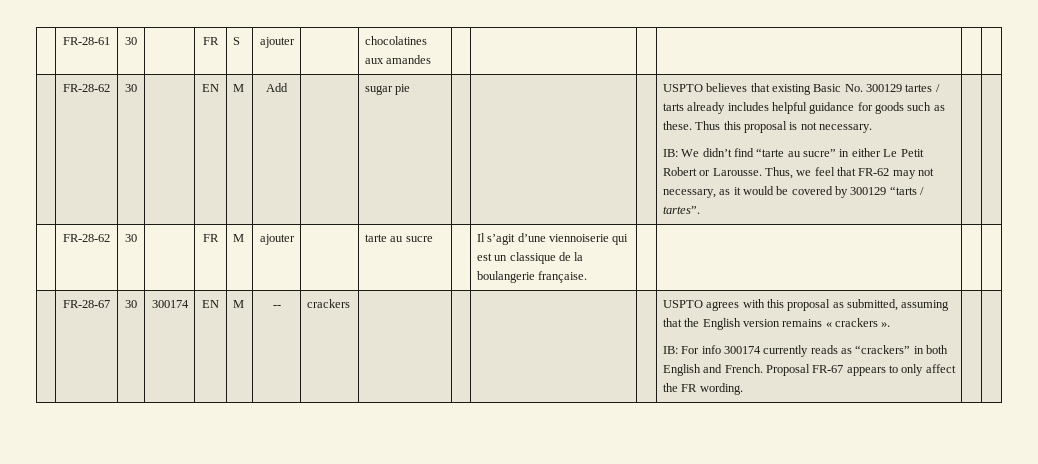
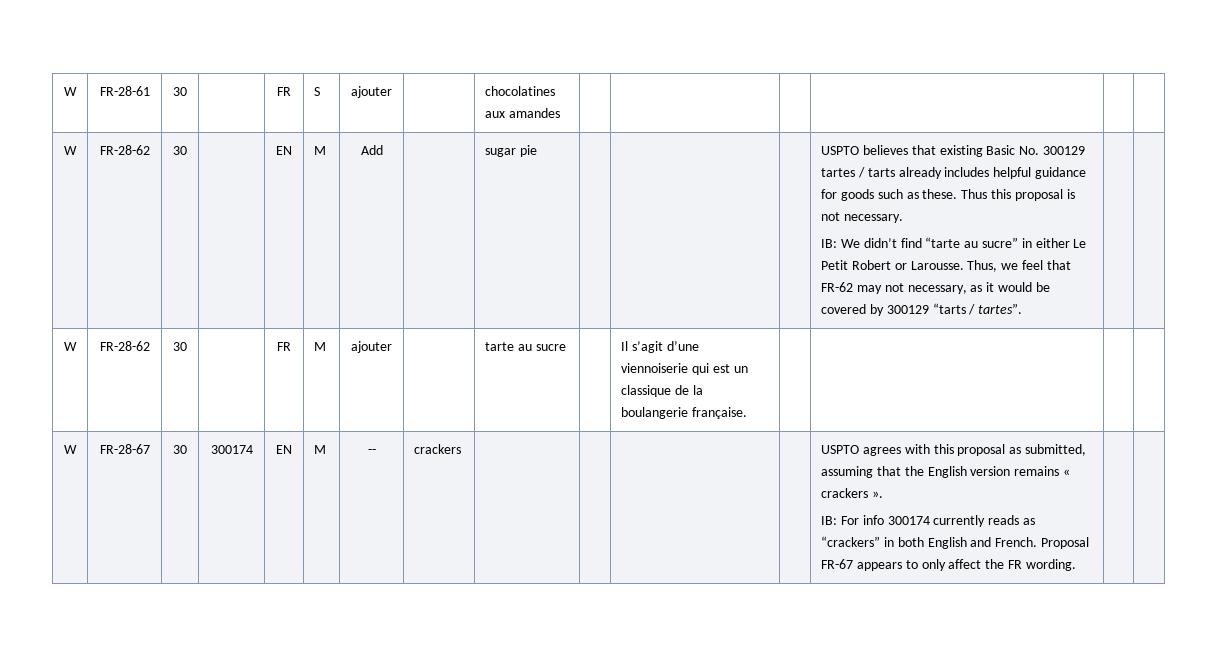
- | FR-28-61 | 30 | | FR | S | ajouter | | chocolatines aux amandes | | | | | |
+ W | FR-28-61 | 30 | | FR | S | ajouter | | chocolatines aux amandes | | | | | |
+ W
- | FR-28-62 | 30 | | FR | M | ajouter | | tarte au sucre | | Il s’agit d’une viennoiserie qui est un classique de la boulangerie française. | | | |
+ W | FR-28-62 | 30 | | FR | M | ajouter | | tarte au sucre | | Il s’agit d’une viennoiserie qui est un classique de la boulangerie française. | | | |
+ W

